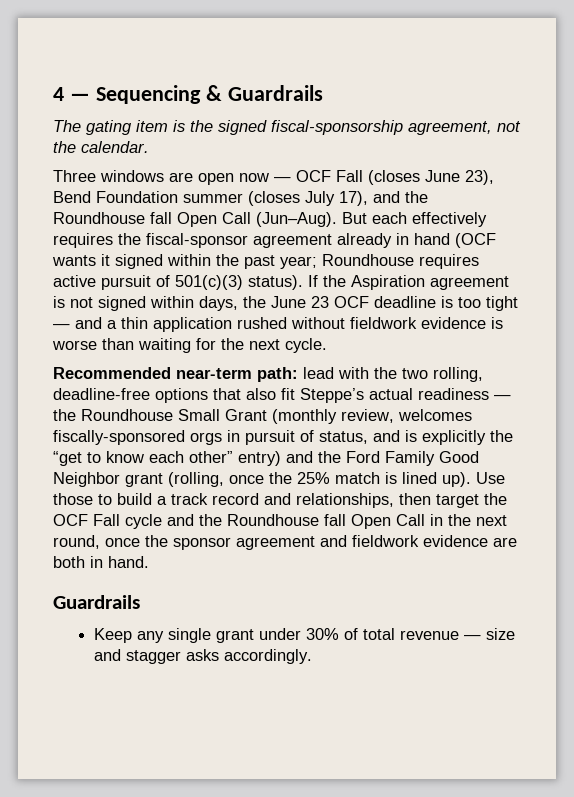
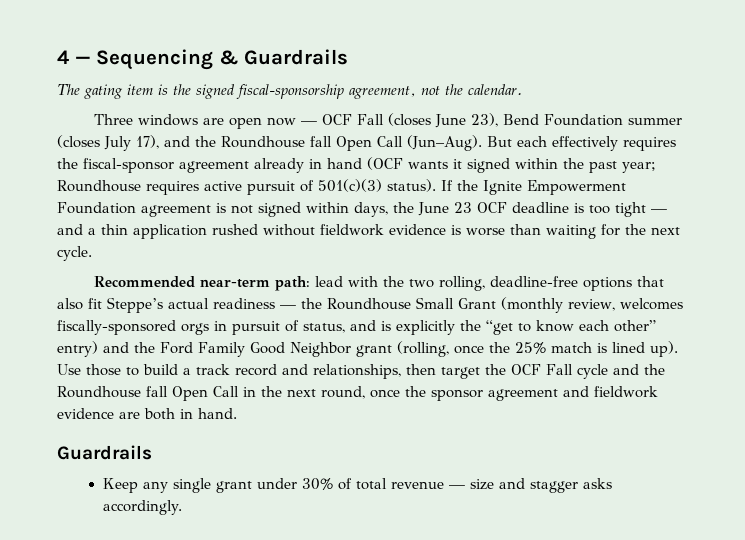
- If the Aspiration agreement is not signed within days, the June 23 OCF deadline is too tight — and a thin application rushed without fieldwork evidence is worse than waiting for the next cycle.
+ If the Ignite Empowerment Foundation agreement is not signed within days, the June 23 OCF deadline is too tight — and a thin application rushed without fieldwork evidence is worse than waiting for the next cycle.

